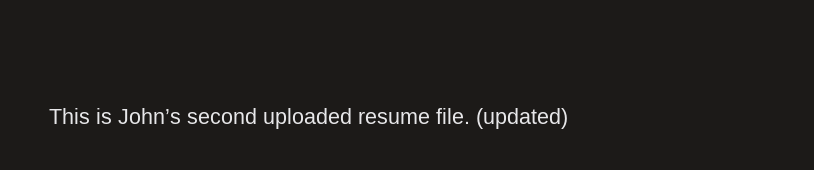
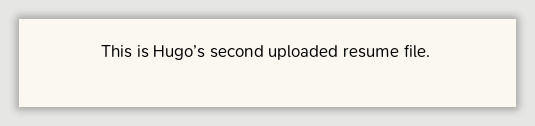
- This is John’s second uploaded resume file. (updated)
+ This is Hugo’s second uploaded resume file.

